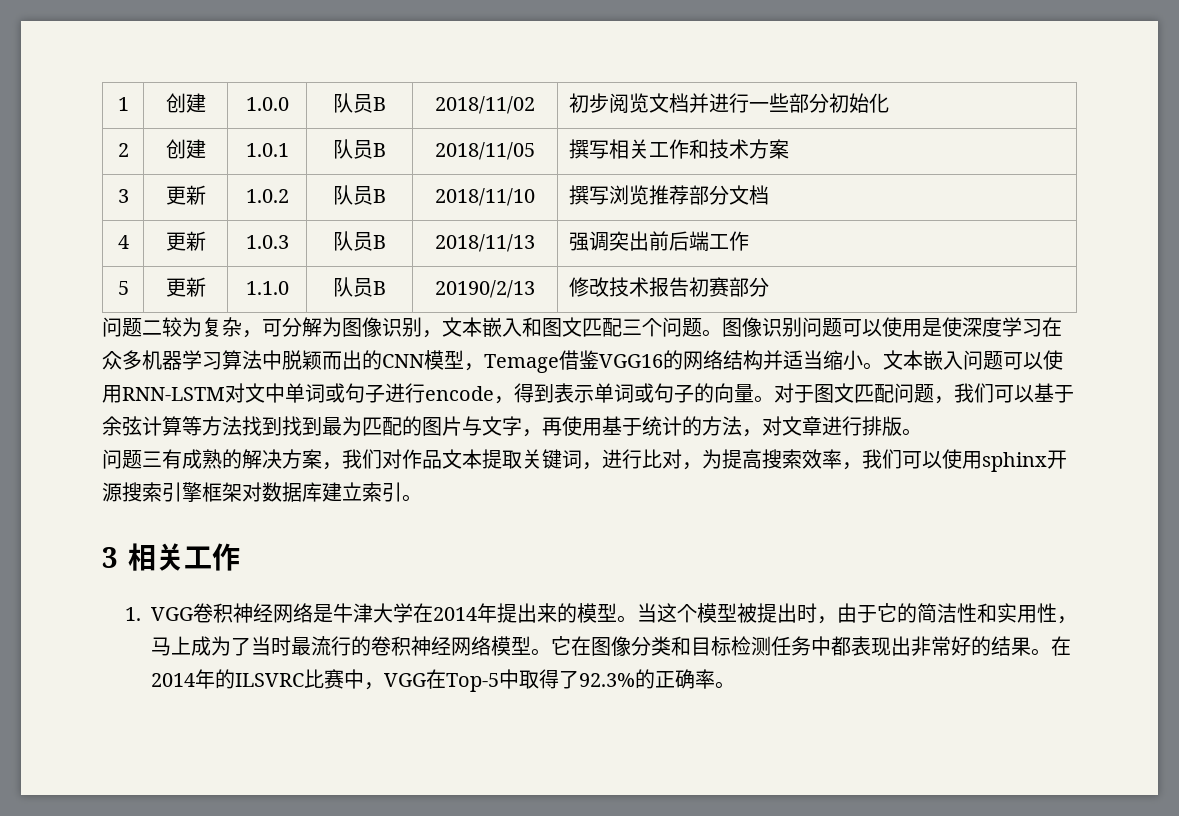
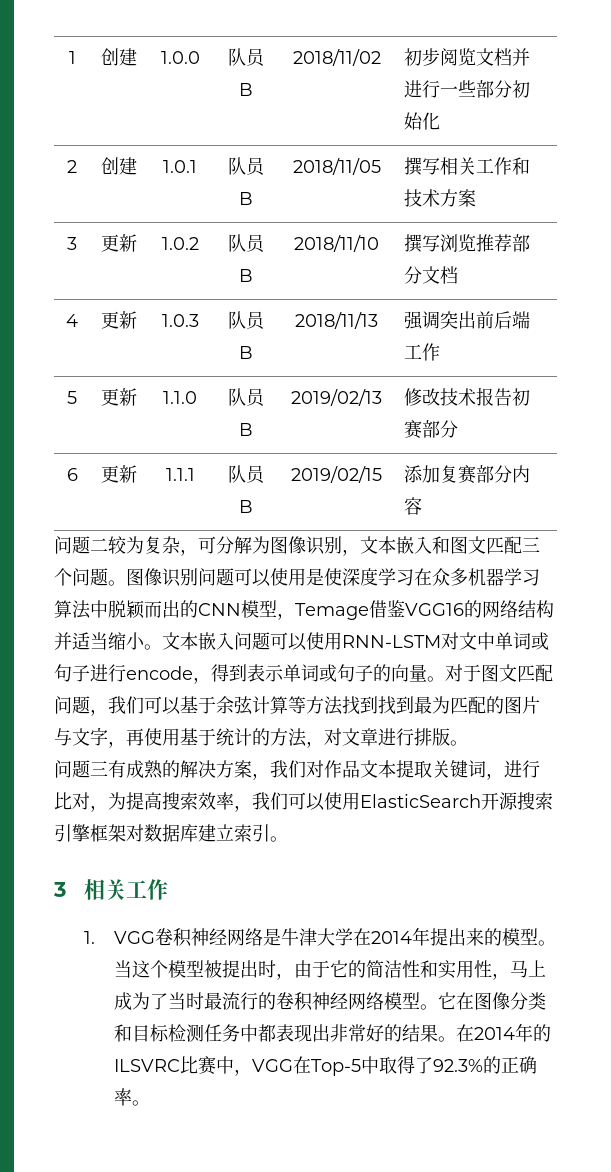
- 5 | 更新 | 1.1.0 | 队员B | 20190/2/13 | 修改技术报告初赛部分
+ 5 | 更新 | 1.1.0 | 队员B | 2019/02/13 | 修改技术报告初赛部分
+ 6 | 更新 | 1.1.1 | 队员B | 2019/02/15 | 添加复赛部分内容
- 问题三有成熟的解决方案，我们对作品文本提取关键词，进行比对，为提高搜索效率，我们可以使用sphinx开源搜索引擎框架对数据库建立索引。
+ 问题三有成熟的解决方案，我们对作品文本提取关键词，进行比对，为提高搜索效率，我们可以使用ElasticSearch开源搜索引擎框架对数据库建立索引。

